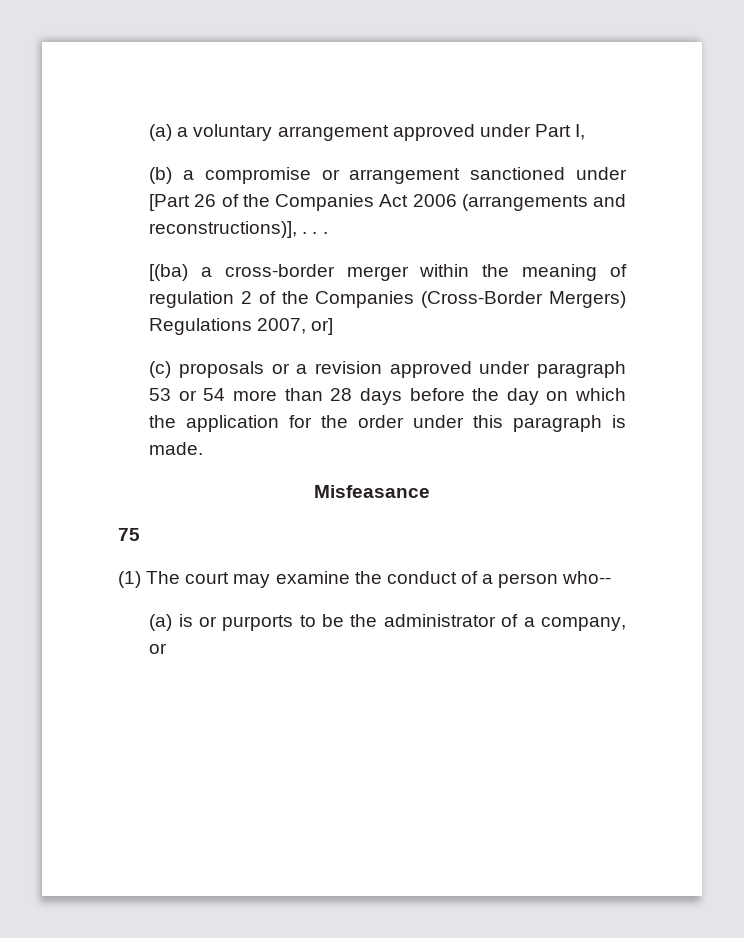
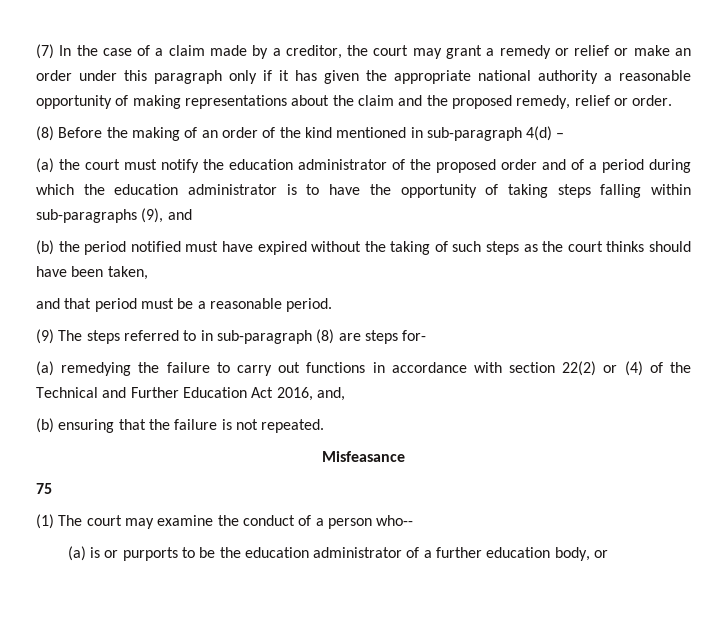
- (a) a voluntary arrangement approved under Part I,
- (b) a compromise or arrangement sanctioned under [Part 26 of the Companies Act 2006 (arrangements and reconstructions)], . . .
- [(ba) a cross-border merger within the meaning of regulation 2 of the Companies (Cross-Border Mergers) Regulations 2007, or]
- (c) proposals or a revision approved under paragraph 53 or 54 more than 28 days before the day on which the application for the order under this paragraph is made.
+ (7) In the case of a claim made by a creditor, the court may grant a remedy or relief or make an order under this paragraph only if it has given the appropriate national authority a reasonable opportunity of making representations about the claim and the proposed remedy, relief or order.
+ (8) Before the making of an order of the kind mentioned in sub-paragraph 4(d) –
+ (a) the court must notify the education administrator of the proposed order and of a period during which the education administrator is to have the opportunity of taking steps falling within sub-paragraphs (9), and
+ (b) the period notified must have expired without the taking of such steps as the court thinks should have been taken,
+ and that period must be a reasonable period.
+ (9) The steps referred to in sub-paragraph (8) are steps for-
+ (a) remedying the failure to carry out functions in accordance with section 22(2) or (4) of the Technical and Further Education Act 2016, and,
+ (b) ensuring that the failure is not repeated.
- (a) is or purports to be the administrator of a company, or
+ (a) is or purports to be the education administrator of a further education body, or

